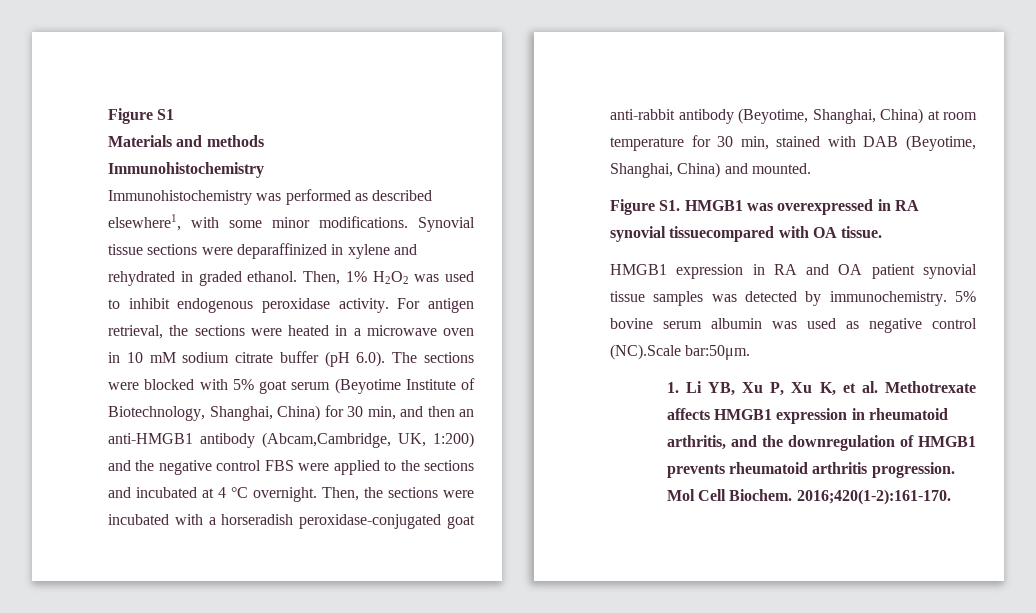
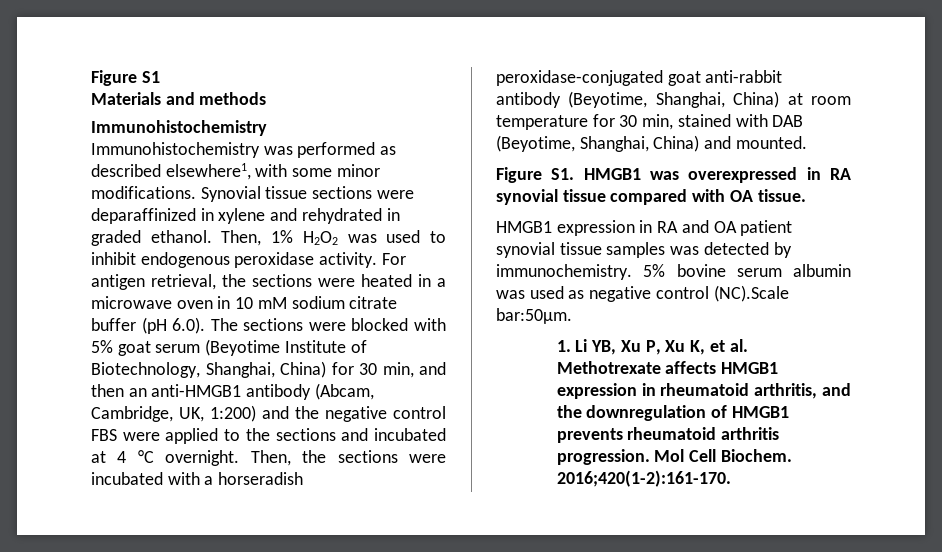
- For antigen retrieval, the sections were heated in a microwave oven in 10 mM sodium citrate buffer (pH 6.0). The sections were blocked with 5% goat serum (Beyotime Institute of Biotechnology, Shanghai, China) for 30 min, and then an anti-HMGB1 antibody (Abcam,Cambridge, UK, 1:200) and the negative control FBS were applied to the sections and incubated at 4 °C overnight.
+ For antigen retrieval, the sections were heated in a microwave oven in 10 mM sodium citrate buffer (pH 6.0). The sections were blocked with 5% goat serum (Beyotime Institute of Biotechnology, Shanghai, China) for 30 min, and then an anti-HMGB1 antibody (Abcam, Cambridge, UK, 1:200) and the negative control FBS were applied to the sections and incubated at 4 °C overnight.
- Figure S1. HMGB1 was overexpressed in RA synovial tissuecompared with OA tissue.
+ Figure S1. HMGB1 was overexpressed in RA synovial tissue compared with OA tissue.

